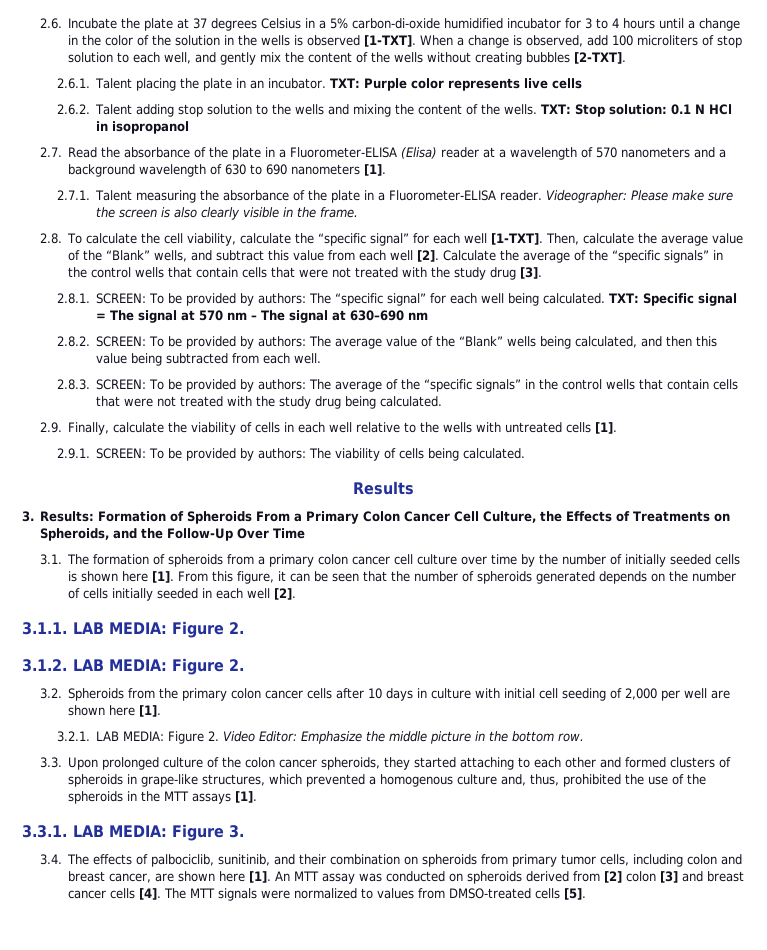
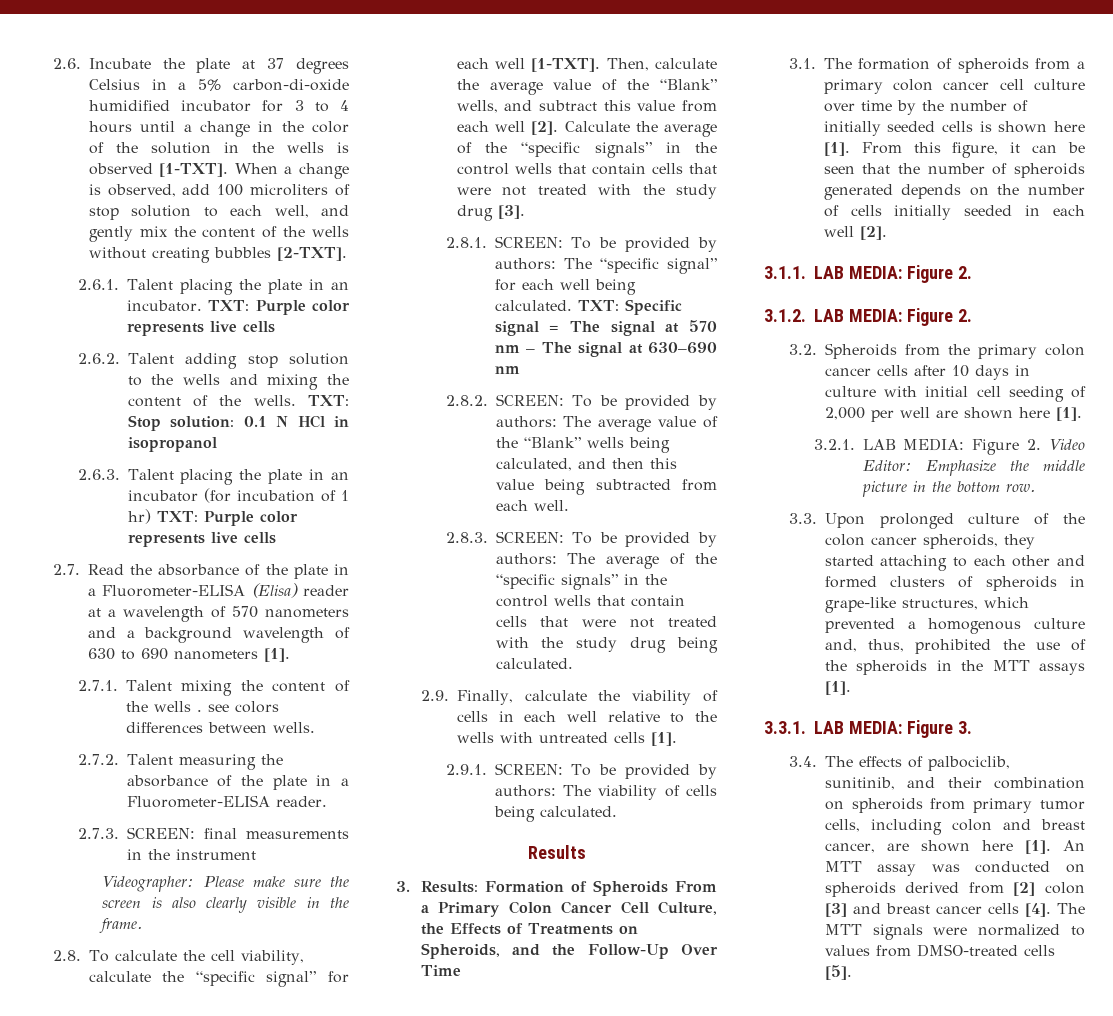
+ 2.6.3. Talent placing the plate in an incubator (for incubation of 1 hr) TXT: Purple color represents live cells
- 2.7.1. Talent measuring the absorbance of the plate in a Fluorometer-ELISA reader. Videographer: Please make sure the screen is also clearly visible in the frame.
+ 2.7.1. Talent mixing the content of the wells . see colors differences between wells.
+ 2.7.2. Talent measuring the absorbance of the plate in a Fluorometer-ELISA reader.
+ 2.7.3. SCREEN: final measurements in the instrument
+ Videographer: Please make sure the screen is also clearly visible in the frame.

